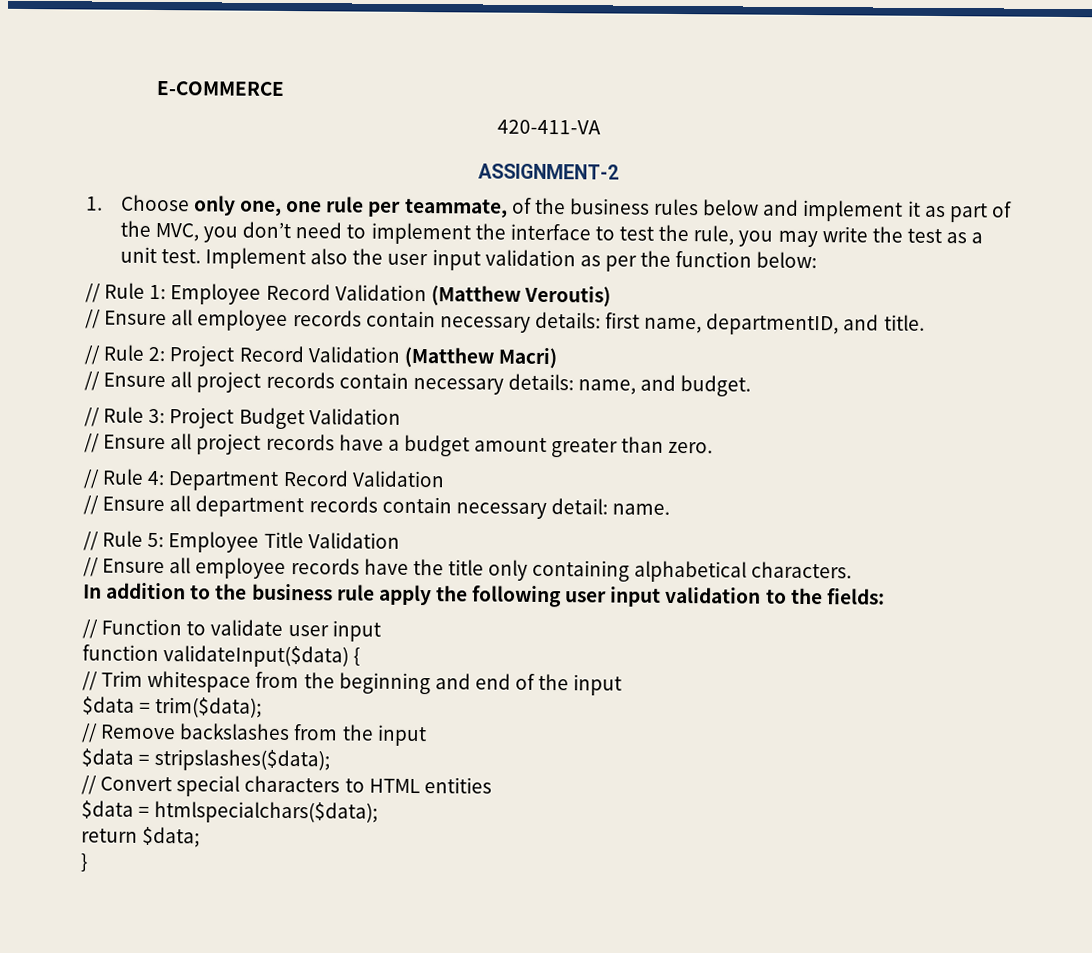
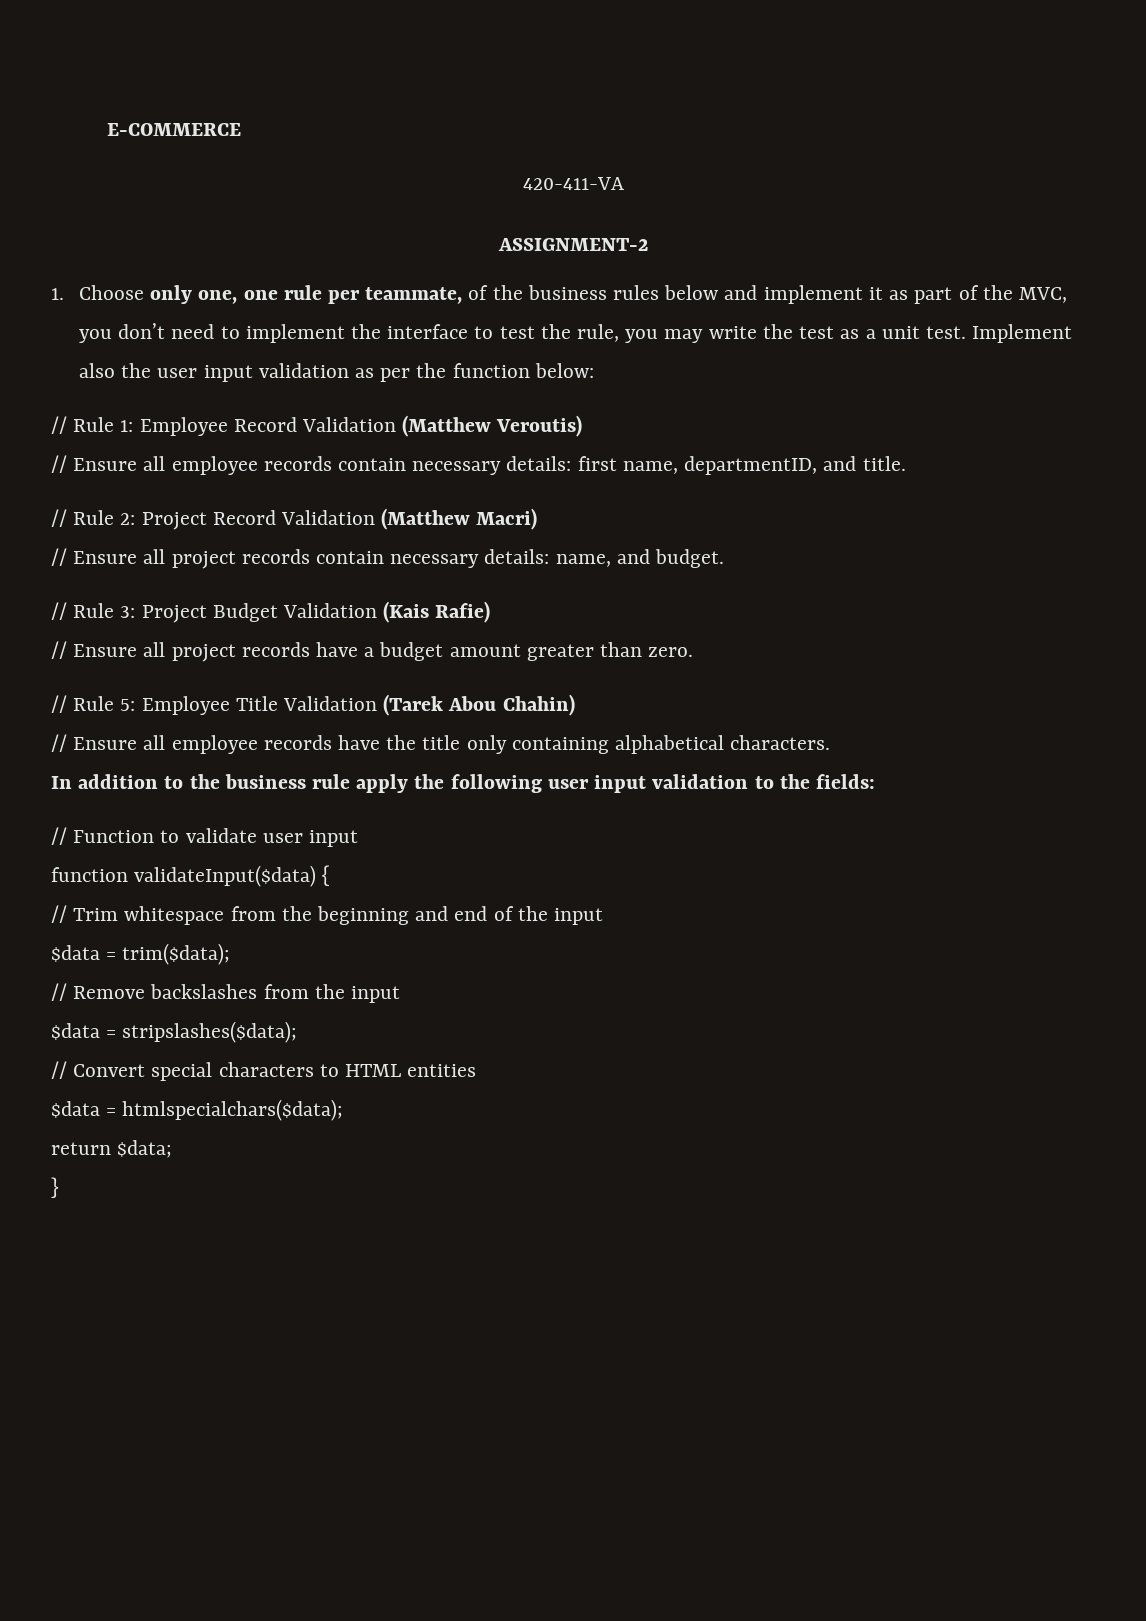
- // Rule 3: Project Budget Validation
+ // Rule 3: Project Budget Validation (Kais Rafie)
- // Rule 4: Department Record Validation
- // Ensure all department records contain necessary detail: name.
- // Rule 5: Employee Title Validation
+ // Rule 5: Employee Title Validation (Tarek Abou Chahin)

